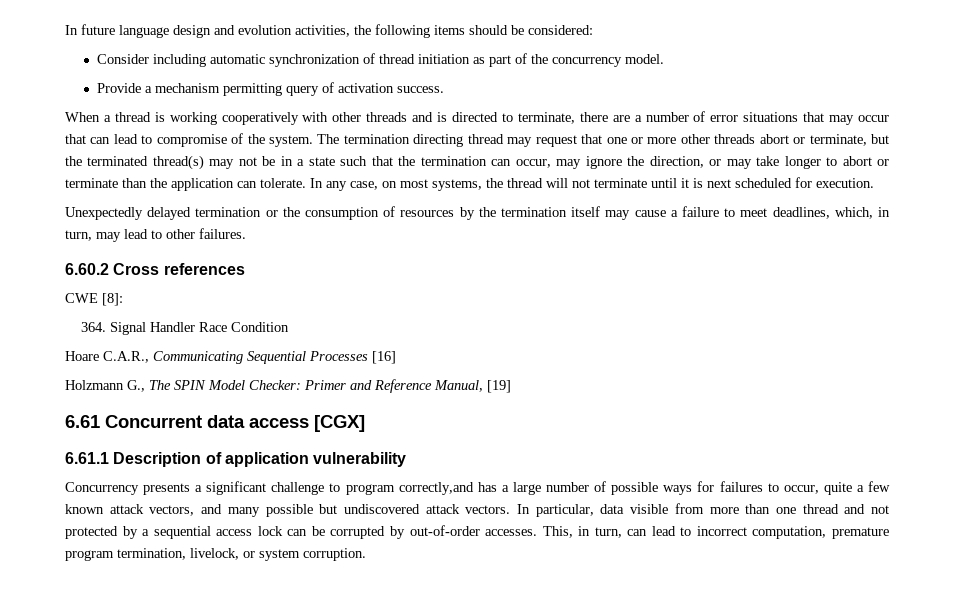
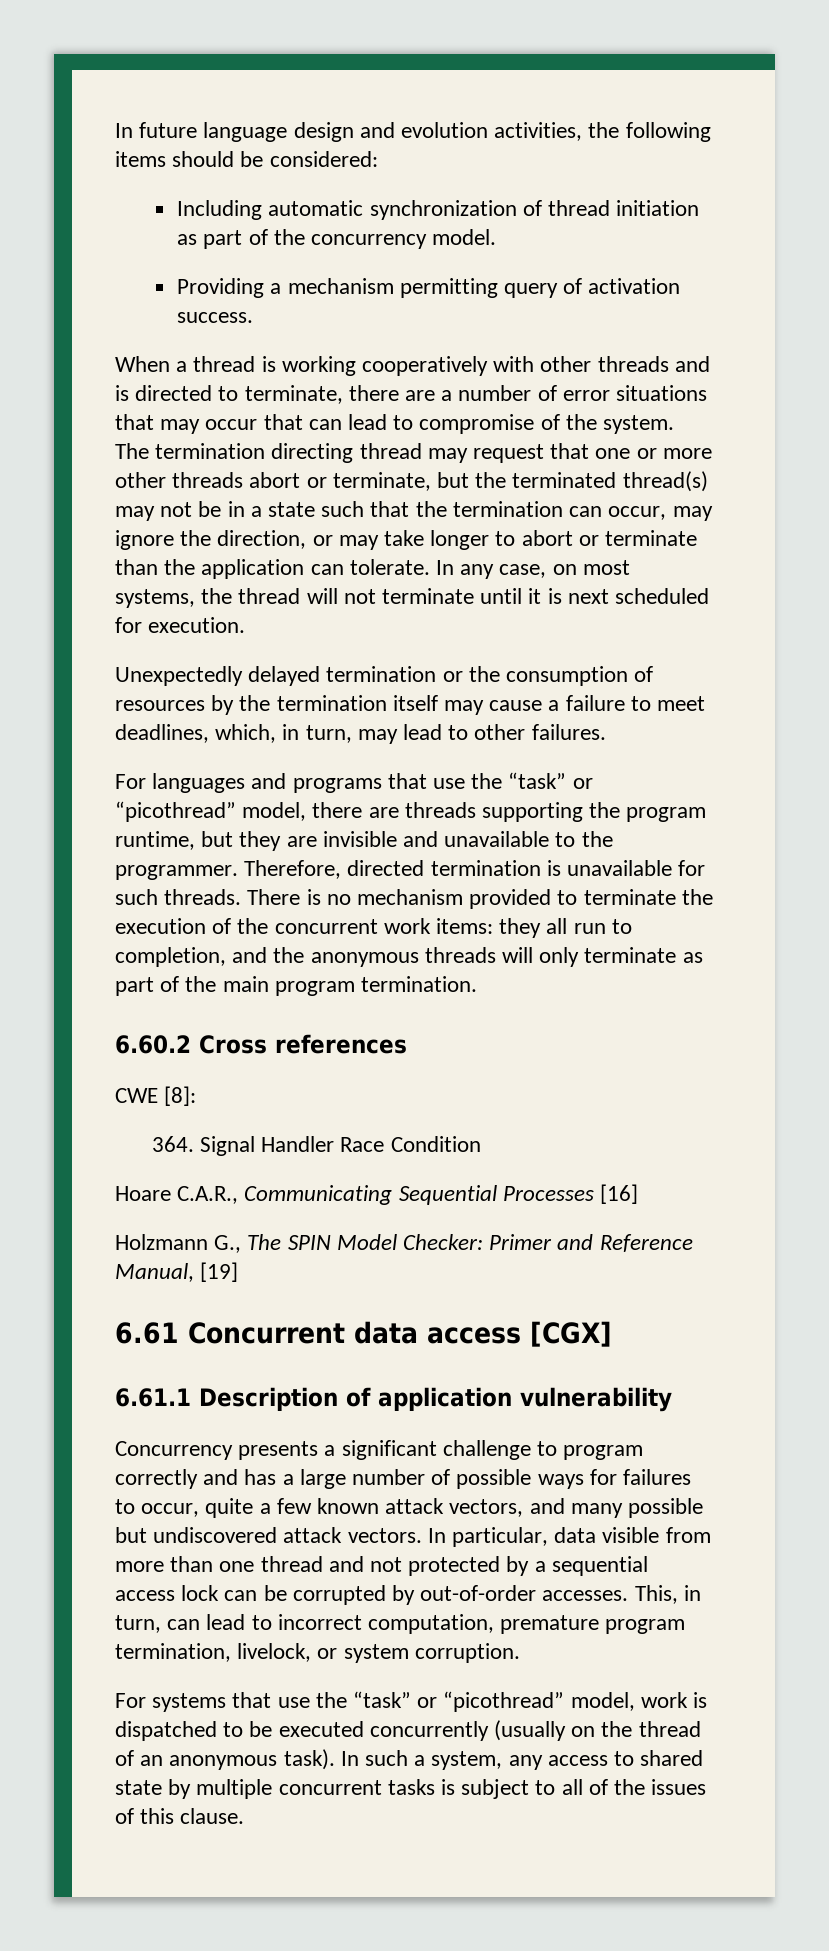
- Consider including automatic synchronization of thread initiation as part of the concurrency model.
+ Including automatic synchronization of thread initiation as part of the concurrency model.
- Provide a mechanism permitting query of activation success.
+ Providing a mechanism permitting query of activation success.
+ For languages and programs that use the “task” or “picothread” model, there are threads supporting the program runtime, but they are invisible and unavailable to the programmer. Therefore, directed termination is unavailable for such threads. There is no mechanism provided to terminate the execution of the concurrent work items: they all run to completion, and the anonymous threads will only terminate as part of the main program termination.
- Concurrency presents a significant challenge to program correctly,and has a large number of possible ways for failures to occur, quite a few known attack vectors, and many possible but undiscovered attack vectors.
+ Concurrency presents a significant challenge to program correctly and has a large number of possible ways for failures to occur, quite a few known attack vectors, and many possible but undiscovered attack vectors.
+ For systems that use the “task” or “picothread” model, work is dispatched to be executed concurrently (usually on the thread of an anonymous task). In such a system, any access to shared state by multiple concurrent tasks is subject to all of the issues of this clause.

